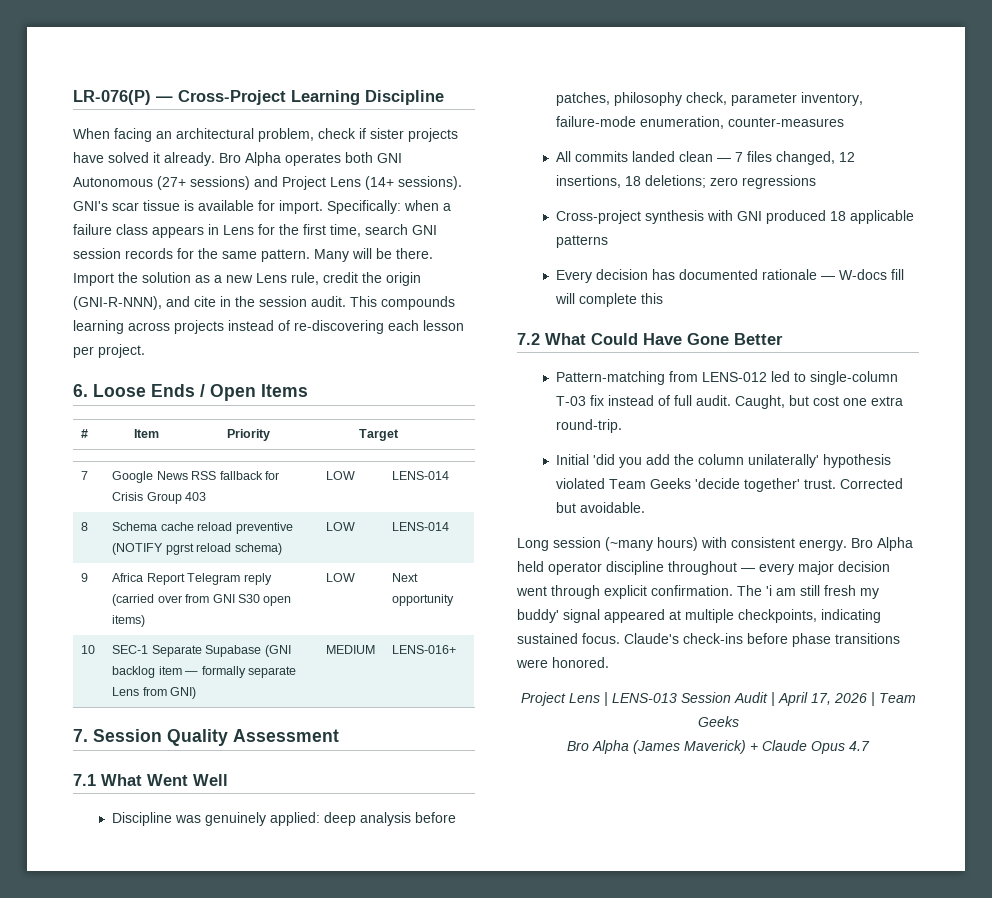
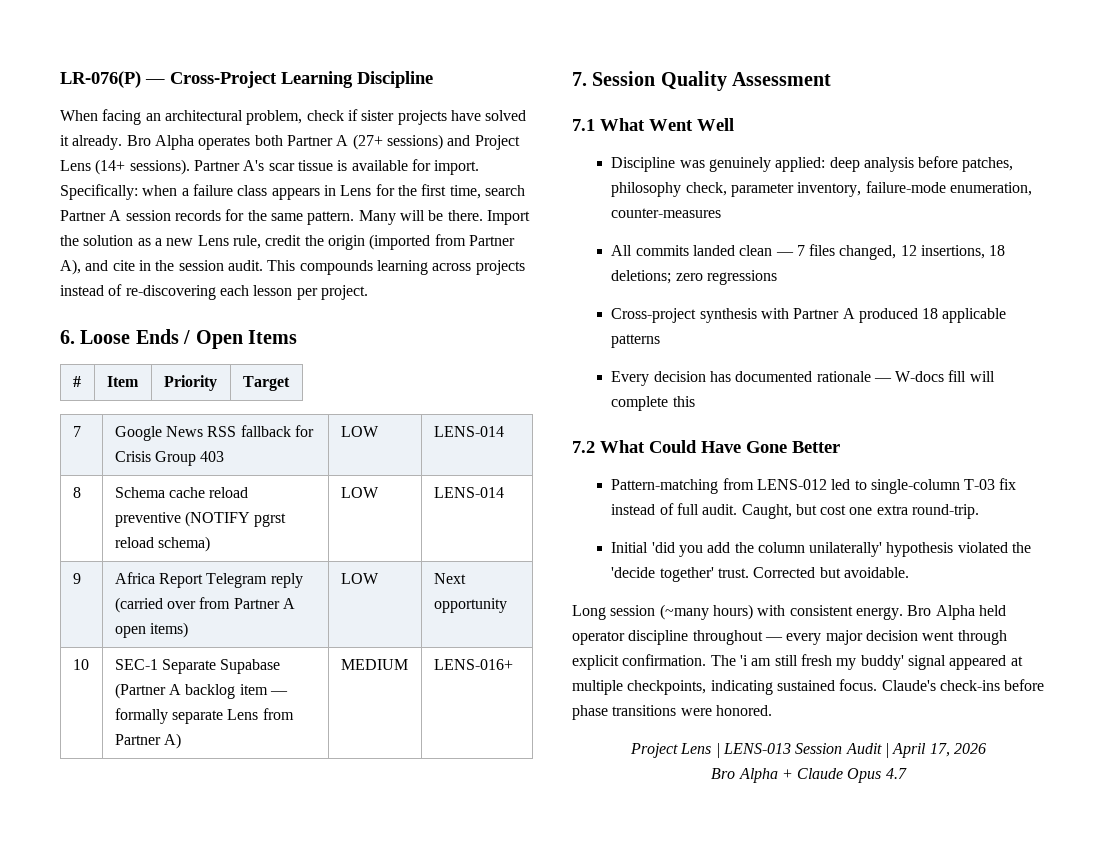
- Bro Alpha operates both GNI Autonomous (27+ sessions) and Project Lens (14+ sessions).
+ Bro Alpha operates both Partner A (27+ sessions) and Project Lens (14+ sessions).
- GNI's scar tissue is available for import.
+ Partner A's scar tissue is available for import.
- Specifically: when a failure class appears in Lens for the first time, search GNI session records for the same pattern.
+ Specifically: when a failure class appears in Lens for the first time, search Partner A session records for the same pattern.
- Import the solution as a new Lens rule, credit the origin (GNI-R-NNN), and cite in the session audit.
+ Import the solution as a new Lens rule, credit the origin (imported from Partner A), and cite in the session audit.
- 9 | Africa Report Telegram reply (carried over from GNI S30 open items) | LOW | Next opportunity
+ 9 | Africa Report Telegram reply (carried over from Partner A open items) | LOW | Next opportunity
- 10 | SEC-1 Separate Supabase (GNI backlog item — formally separate Lens from GNI) | MEDIUM | LENS-016+
+ 10 | SEC-1 Separate Supabase (Partner A backlog item — formally separate Lens from Partner A) | MEDIUM | LENS-016+
- Cross-project synthesis with GNI produced 18 applicable patterns
+ Cross-project synthesis with Partner A produced 18 applicable patterns
- Initial 'did you add the column unilaterally' hypothesis violated Team Geeks 'decide together' trust.
+ Initial 'did you add the column unilaterally' hypothesis violated the 'decide together' trust.
- Project Lens | LENS-013 Session Audit | April 17, 2026 | Team Geeks
- Bro Alpha (James Maverick) + Claude Opus 4.7
+ Project Lens | LENS-013 Session Audit | April 17, 2026
+ Bro Alpha + Claude Opus 4.7

